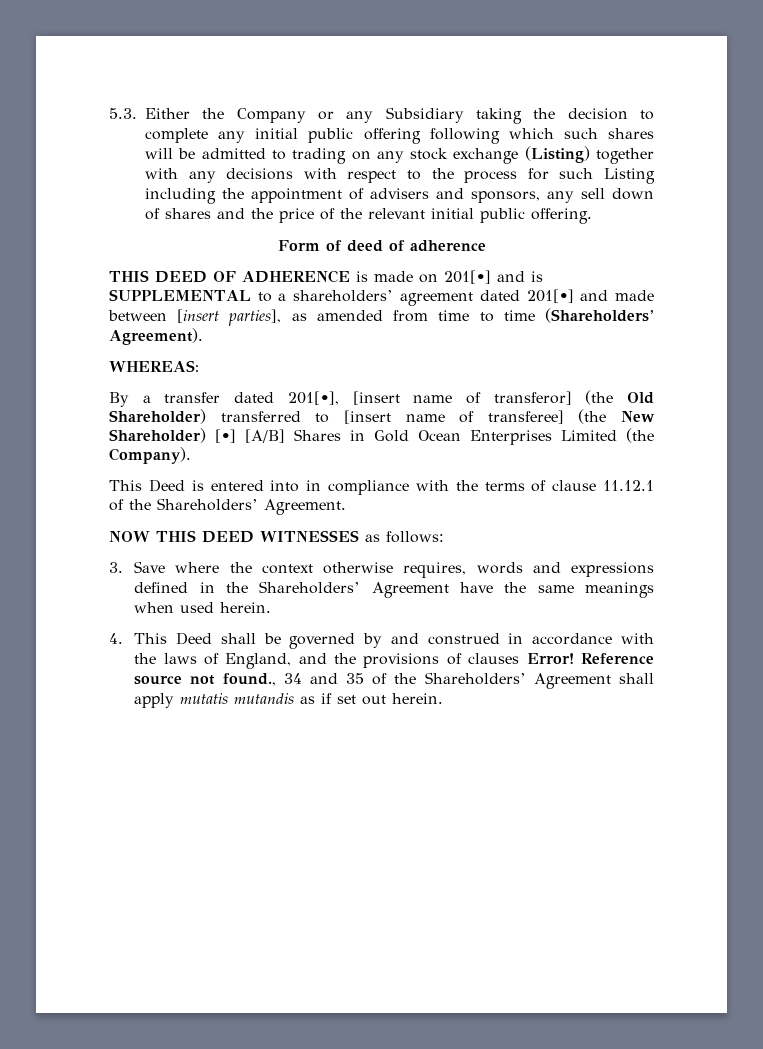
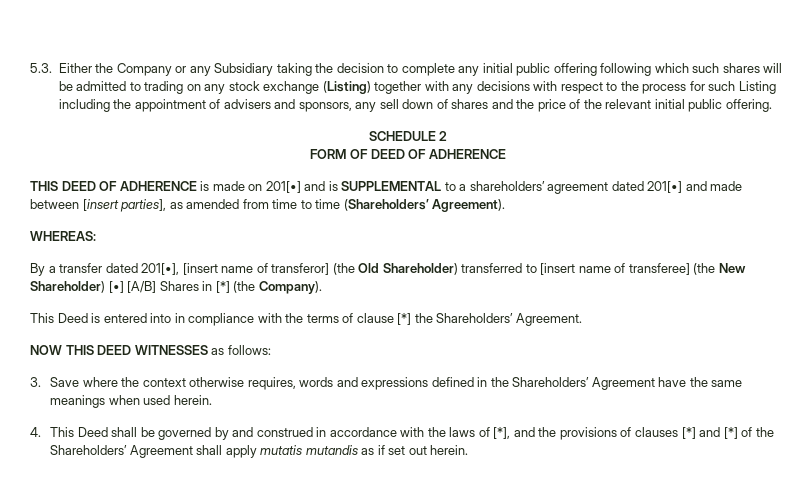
- Form of deed of adherence
+ SCHEDULE 2
+ FORM OF DEED OF ADHERENCE
- By a transfer dated 201[•], [insert name of transferor] (the Old Shareholder) transferred to [insert name of transferee] (the New Shareholder) [•] [A/B] Shares in Gold Ocean Enterprises Limited (the Company).
+ By a transfer dated 201[•], [insert name of transferor] (the Old Shareholder) transferred to [insert name of transferee] (the New Shareholder) [•] [A/B] Shares in [*] (the Company).
- This Deed is entered into in compliance with the terms of clause 11.12.1 of the Shareholders’ Agreement.
+ This Deed is entered into in compliance with the terms of clause [*] the Shareholders’ Agreement.
- 4. This Deed shall be governed by and construed in accordance with the laws of England, and the provisions of clauses Error! Reference source not found., 34 and 35 of the Shareholders’ Agreement shall apply mutatis mutandis as if set out herein.
+ 4. This Deed shall be governed by and construed in accordance with the laws of [*], and the provisions of clauses [*] and [*] of the Shareholders’ Agreement shall apply mutatis mutandis as if set out herein.

